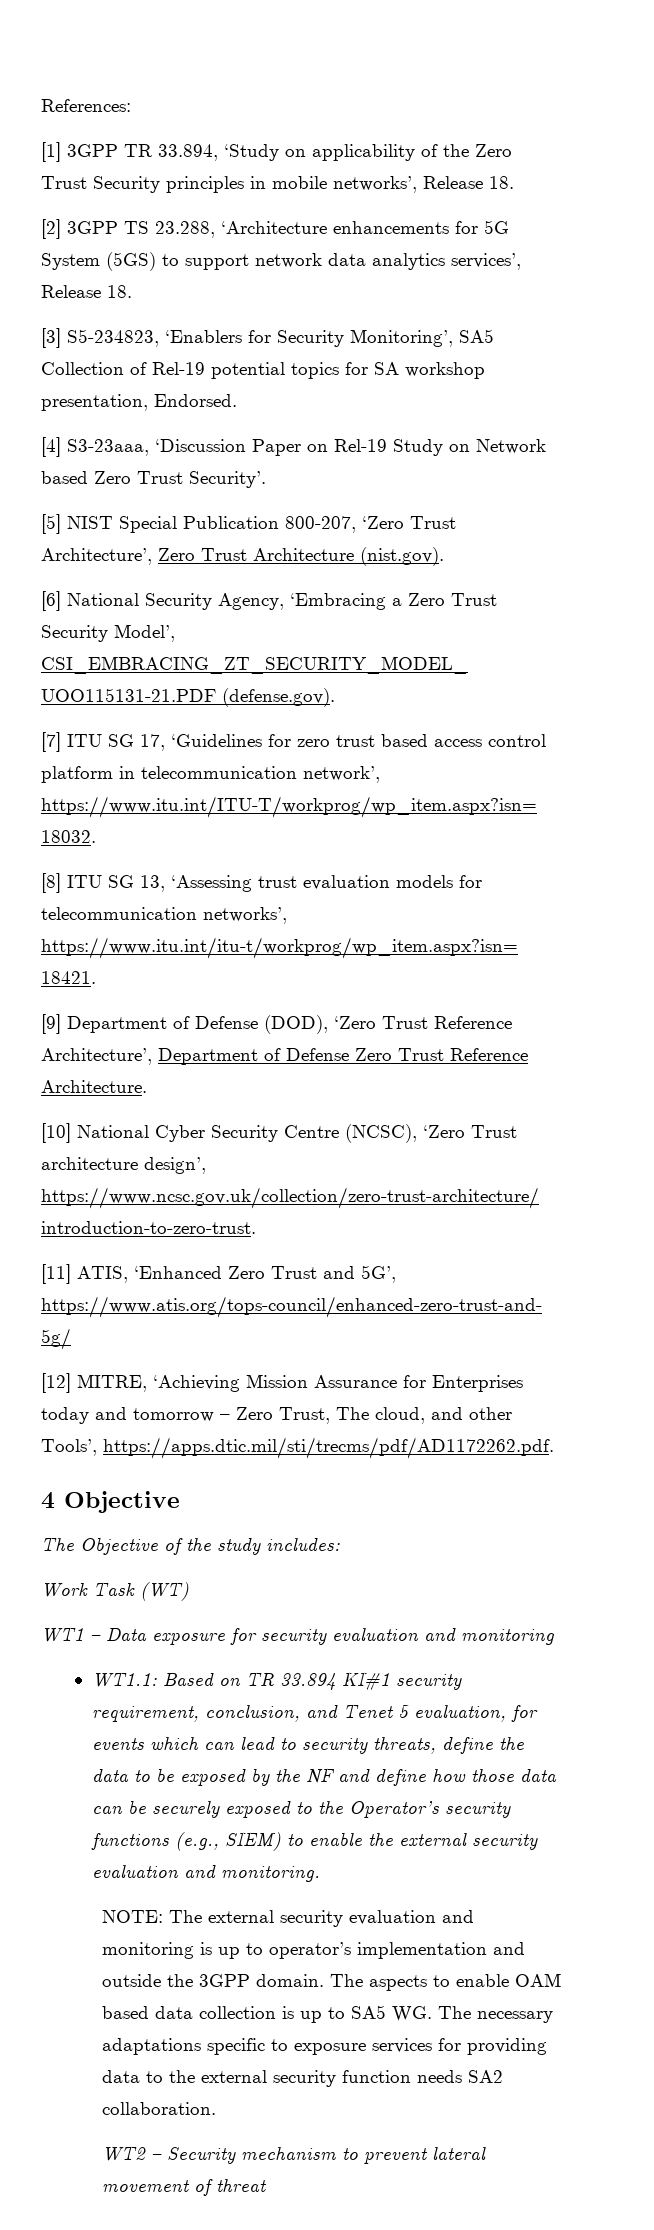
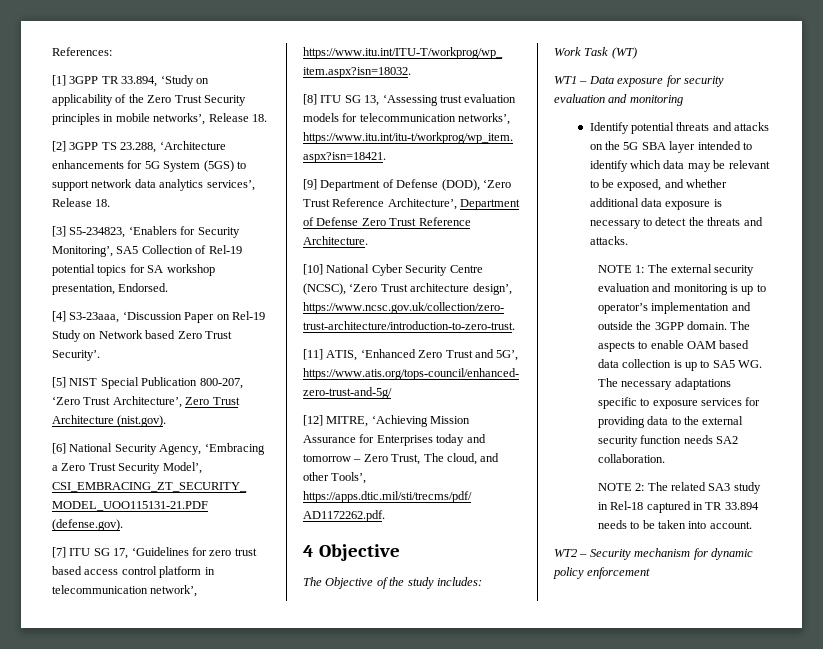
- WT1.1: Based on TR 33.894 KI#1 security requirement, conclusion, and Tenet 5 evaluation, for events which can lead to security threats, define the data to be exposed by the NF and define how those data can be securely exposed to the Operator’s security functions (e.g., SIEM) to enable the external security evaluation and monitoring.
- NOTE: The external security evaluation and monitoring is up to operator’s implementation and outside the 3GPP domain.
+ Identify potential threats and attacks on the 5G SBA layer intended to identify which data may be relevant to be exposed, and whether additional data exposure is necessary to detect the threats and attacks.
+ NOTE 1: The external security evaluation and monitoring is up to operator’s implementation and outside the 3GPP domain.
- WT2 – Security mechanism to prevent lateral movement of threat
+ NOTE 2: The related SA3 study in Rel-18 captured in TR 33.894 needs to be taken into account.
+ WT2 – Security mechanism for dynamic policy enforcement

